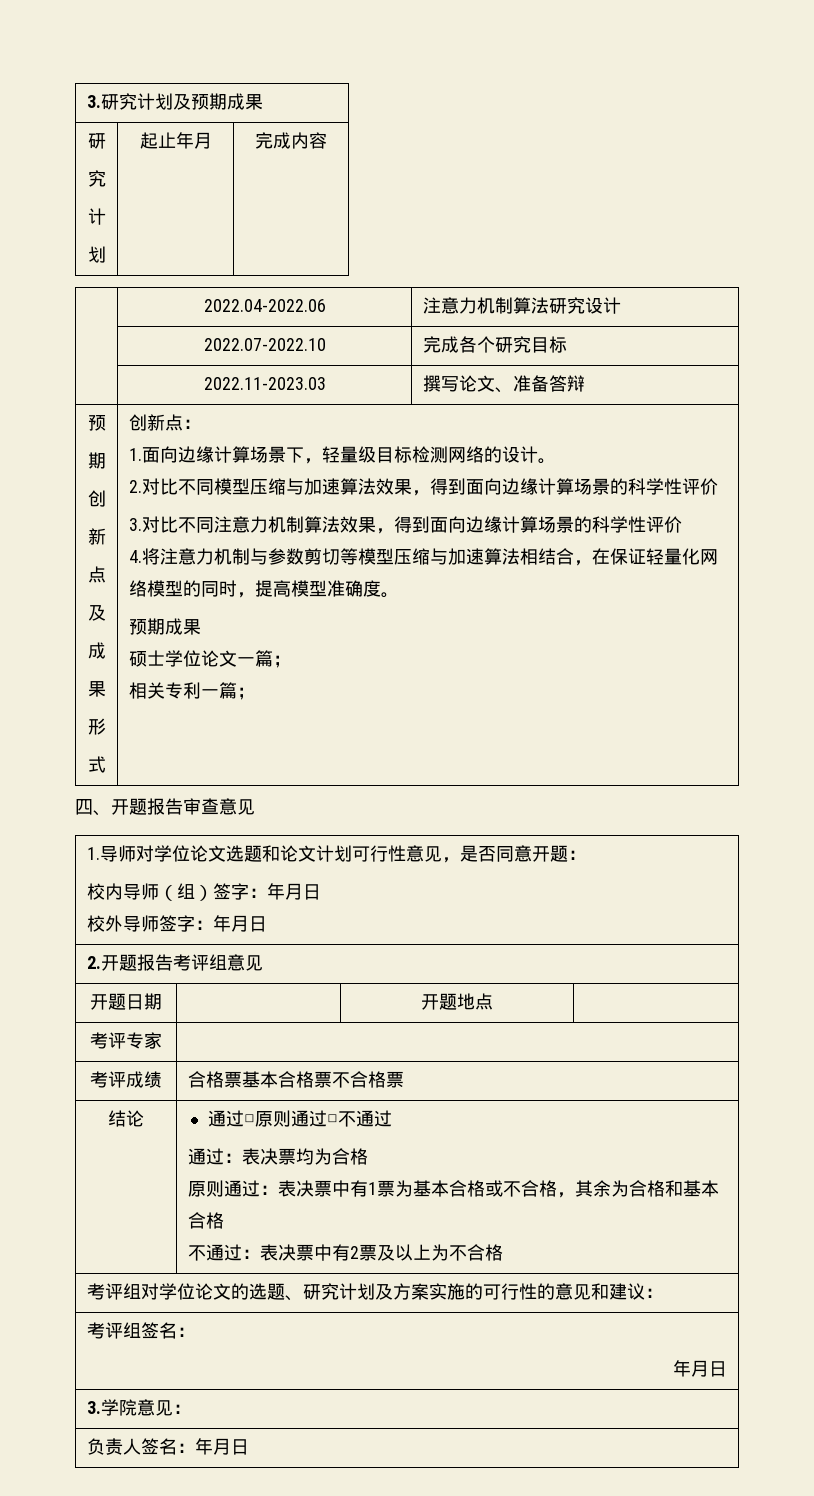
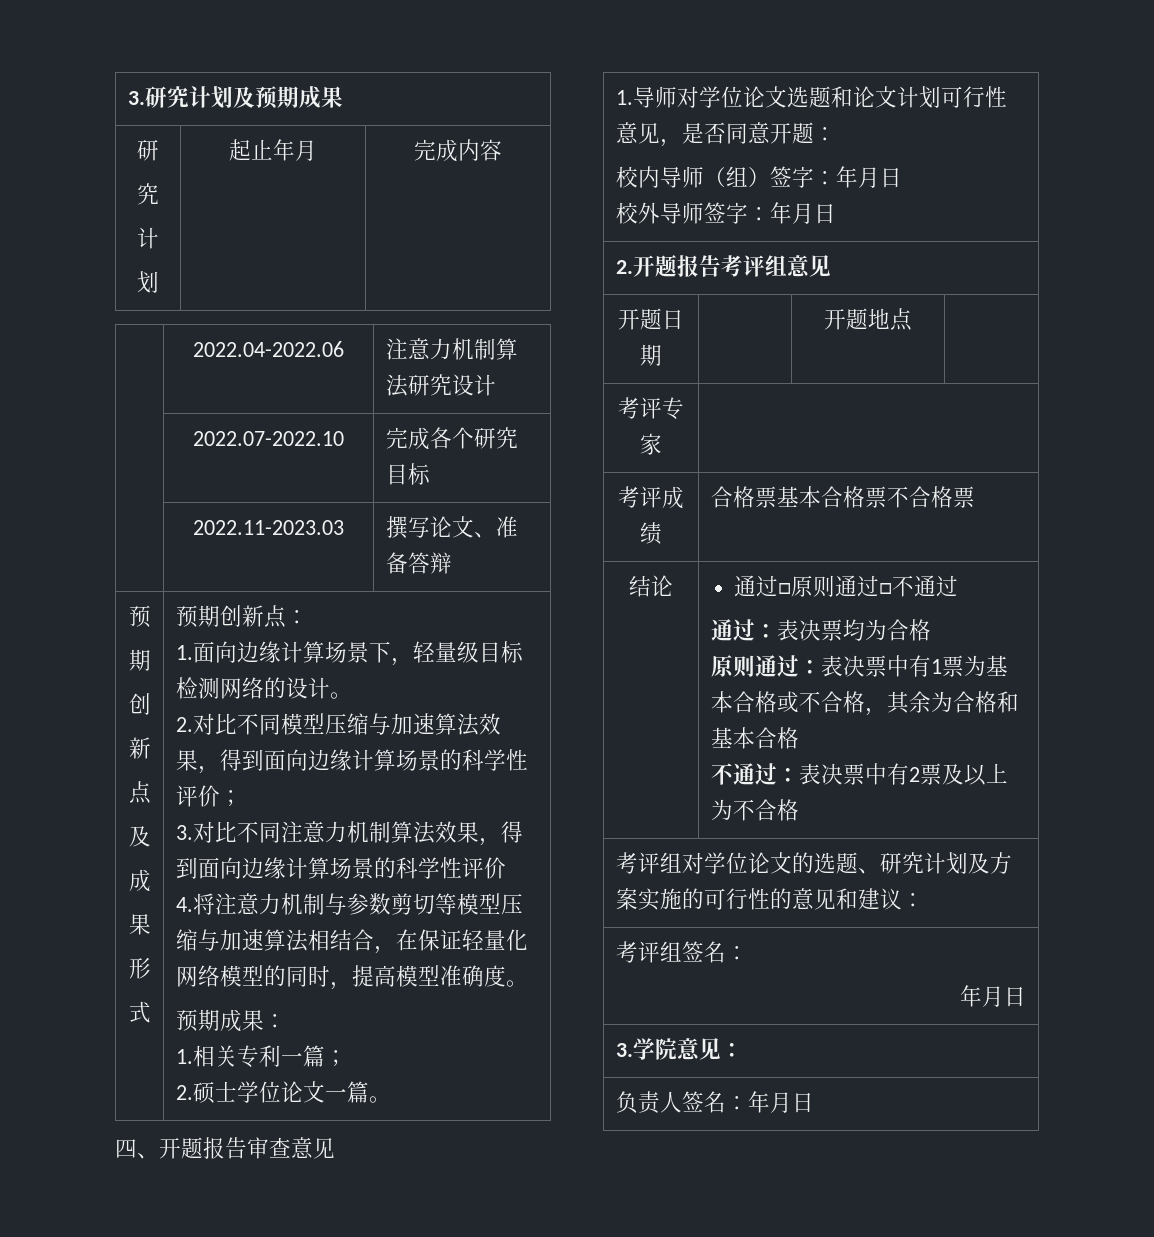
- 创新点：
+ 预期创新点：
- 2.对比不同模型压缩与加速算法效果，得到面向边缘计算场景的科学性评价
+ 2.对比不同模型压缩与加速算法效果，得到面向边缘计算场景的科学性评价；
  4.将注意力机制与参数剪切等模型压缩与加速算法相结合，在保证轻量化网络模型的同时，提高模型准确度。
- 预期成果
- 硕士学位论文一篇；
- 相关专利一篇；
+ 预期成果：
+ 1.相关专利一篇；
+ 2.硕士学位论文一篇。

